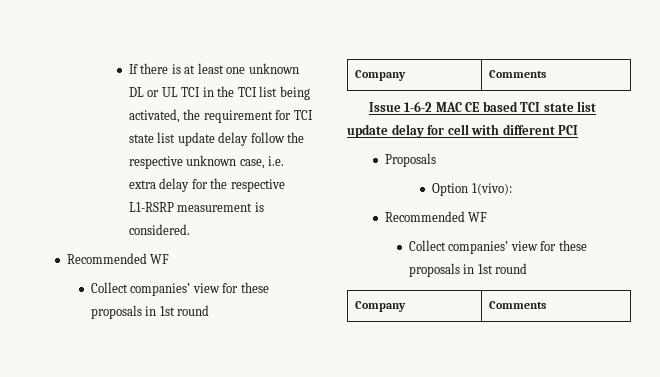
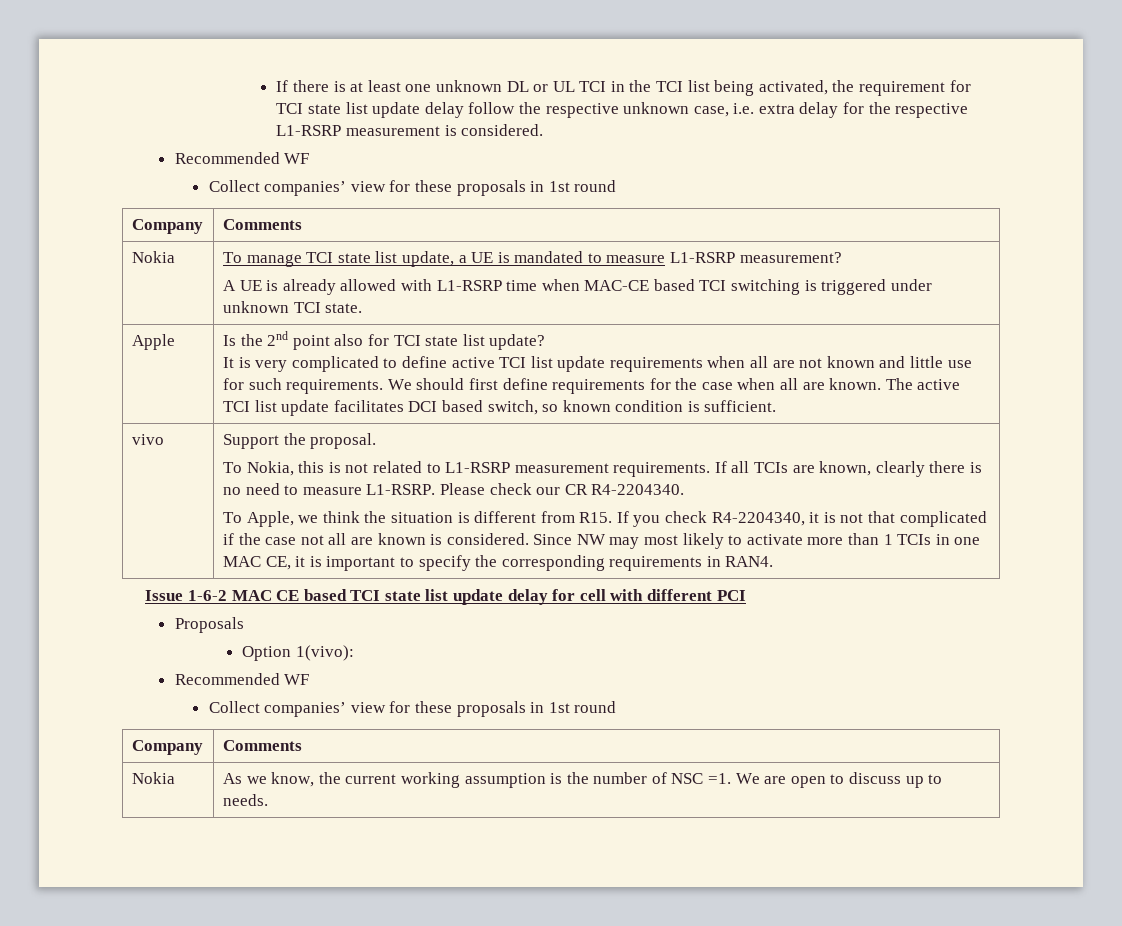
+ Nokia | To manage TCI state list update, a UE is mandated to measure L1-RSRP measurement?
+ A UE is already allowed with L1-RSRP time when MAC-CE based TCI switching is triggered under unknown TCI state.
+ Apple | Is the 2nd point also for TCI state list update?
+ It is very complicated to define active TCI list update requirements when all are not known and little use for such requirements. We should first define requirements for the case when all are known. The active TCI list update facilitates DCI based switch, so known condition is sufficient.
+ vivo | Support the proposal.
+ To Nokia, this is not related to L1-RSRP measurement requirements. If all TCIs are known, clearly there is no need to measure L1-RSRP. Please check our CR R4-2204340.
+ To Apple, we think the situation is different from R15. If you check R4-2204340, it is not that complicated if the case not all are known is considered. Since NW may most likely to activate more than 1 TCIs in one MAC CE, it is important to specify the corresponding requirements in RAN4.
+ Nokia | As we know, the current working assumption is the number of NSC =1. We are open to discuss up to needs.

